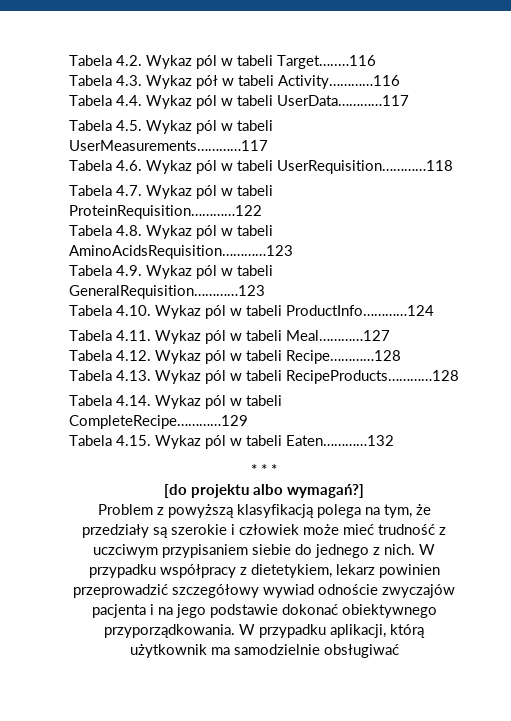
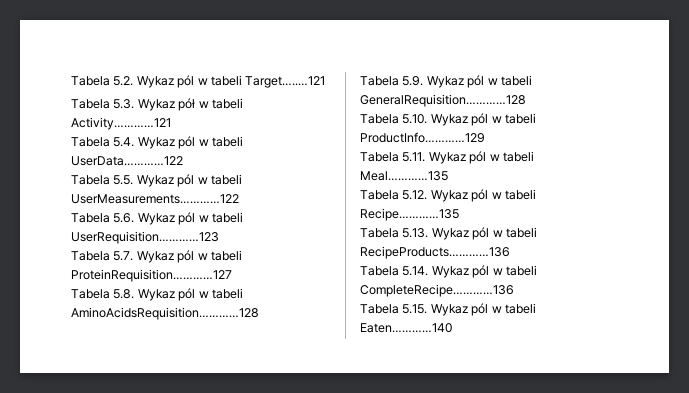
- Tabela 4.2. Wykaz pól w tabeli Target…..…116
- Tabela 4.3. Wykaz pół w tabeli Activity…………116
- Tabela 4.4. Wykaz pól w tabeli UserData…………117
- Tabela 4.5. Wykaz pól w tabeli UserMeasurements…………117
- Tabela 4.6. Wykaz pól w tabeli UserRequisition…………118
- Tabela 4.7. Wykaz pól w tabeli ProteinRequisition…………122
- Tabela 4.8. Wykaz pól w tabeli AminoAcidsRequisition…………123
- Tabela 4.9. Wykaz pól w tabeli GeneralRequisition…………123
- Tabela 4.10. Wykaz pól w tabeli ProductInfo…………124
- Tabela 4.11. Wykaz pól w tabeli Meal…………127
- Tabela 4.12. Wykaz pól w tabeli Recipe…………128
- Tabela 4.13. Wykaz pól w tabeli RecipeProducts…………128
- Tabela 4.14. Wykaz pól w tabeli CompleteRecipe…………129
- Tabela 4.15. Wykaz pól w tabeli Eaten…………132
- * * *
- [do projektu albo wymagań?]
- Problem z powyższą klasyfikacją polega na tym, że przedziały są szerokie i człowiek może mieć trudność z uczciwym przypisaniem siebie do jednego z nich. W przypadku współpracy z dietetykiem, lekarz powinien przeprowadzić szczegółowy wywiad odnoście zwyczajów pacjenta i na jego podstawie dokonać obiektywnego przyporządkowania. W przypadku aplikacji, którą użytkownik ma samodzielnie obsługiwać
+ Tabela 5.2. Wykaz pól w tabeli Target…..…121
+ Tabela 5.3. Wykaz pół w tabeli Activity…………121
+ Tabela 5.4. Wykaz pól w tabeli UserData…………122
+ Tabela 5.5. Wykaz pól w tabeli UserMeasurements…………122
+ Tabela 5.6. Wykaz pól w tabeli UserRequisition…………123
+ Tabela 5.7. Wykaz pól w tabeli ProteinRequisition…………127
+ Tabela 5.8. Wykaz pól w tabeli AminoAcidsRequisition…………128
+ Tabela 5.9. Wykaz pól w tabeli GeneralRequisition…………128
+ Tabela 5.10. Wykaz pól w tabeli ProductInfo…………129
+ Tabela 5.11. Wykaz pól w tabeli Meal…………135
+ Tabela 5.12. Wykaz pól w tabeli Recipe…………135
+ Tabela 5.13. Wykaz pól w tabeli RecipeProducts…………136
+ Tabela 5.14. Wykaz pól w tabeli CompleteRecipe…………136
+ Tabela 5.15. Wykaz pól w tabeli Eaten…………140

